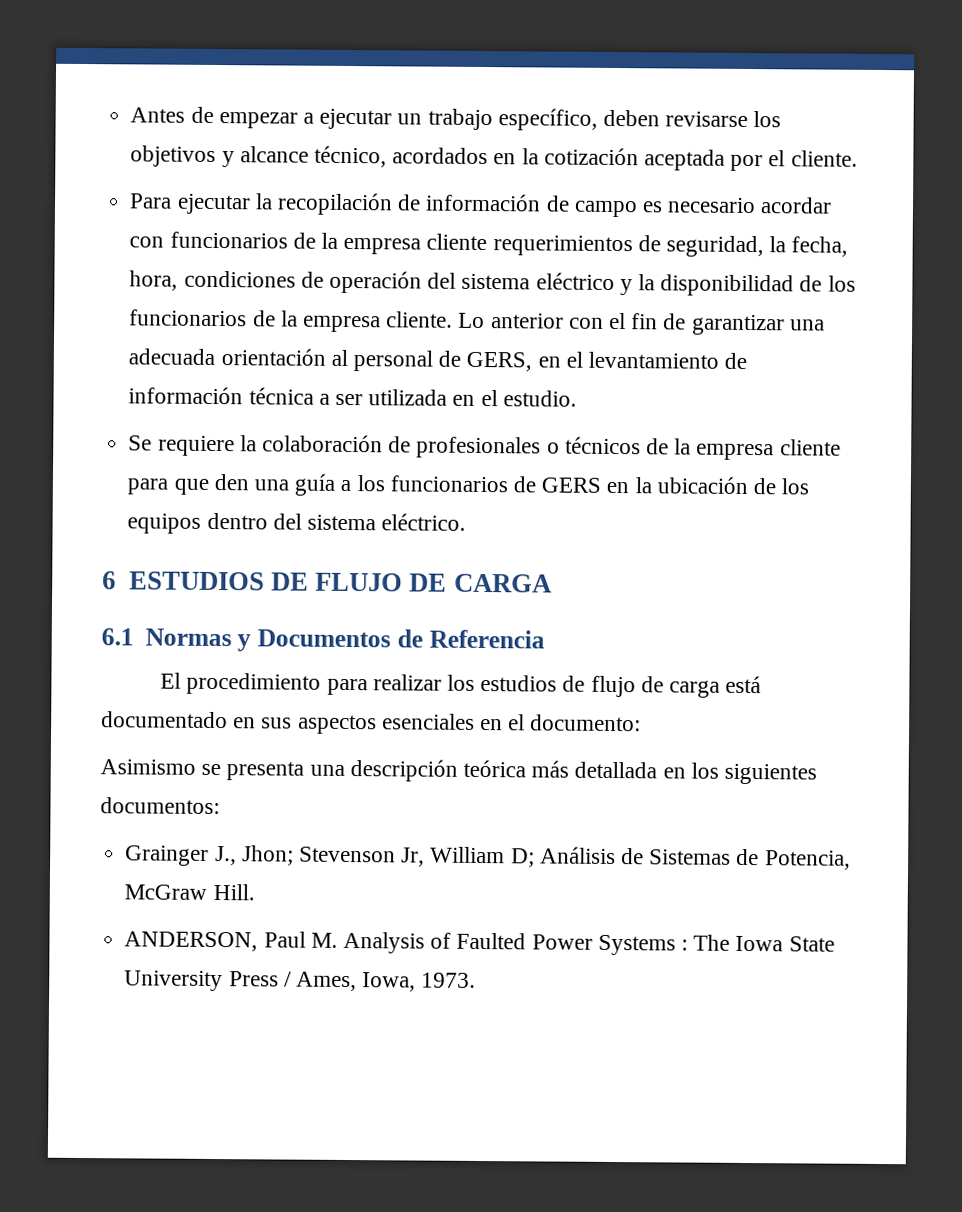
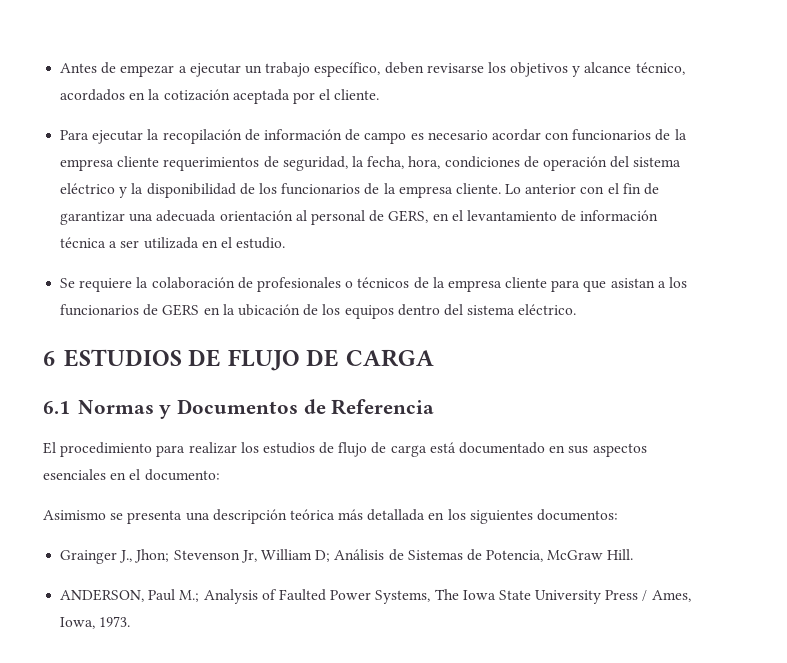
- Se requiere la colaboración de profesionales o técnicos de la empresa cliente para que den una guía a los funcionarios de GERS en la ubicación de los equipos dentro del sistema eléctrico.
+ Se requiere la colaboración de profesionales o técnicos de la empresa cliente para que asistan a los funcionarios de GERS en la ubicación de los equipos dentro del sistema eléctrico.
- ANDERSON, Paul M. Analysis of Faulted Power Systems : The Iowa State University Press / Ames, Iowa, 1973.
+ ANDERSON, Paul M.; Analysis of Faulted Power Systems, The Iowa State University Press / Ames, Iowa, 1973.

